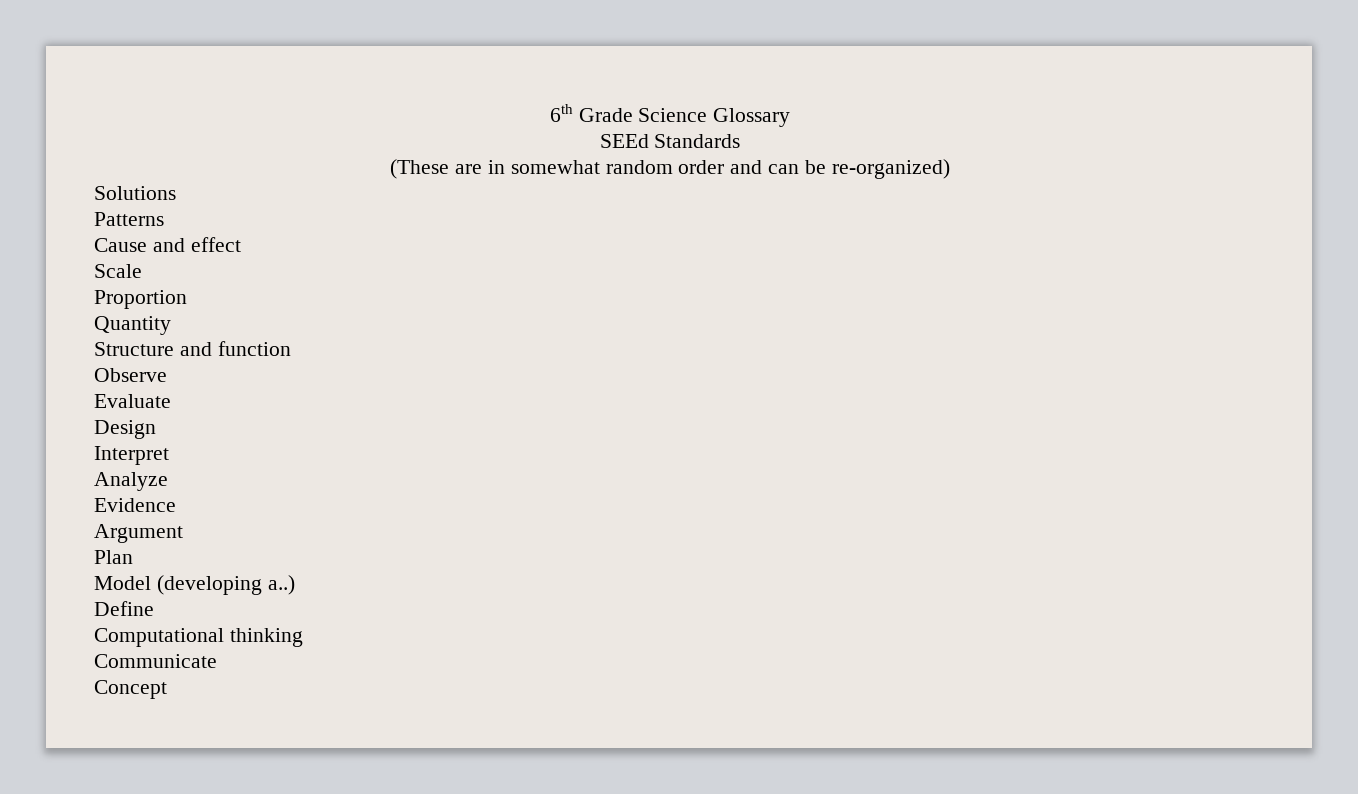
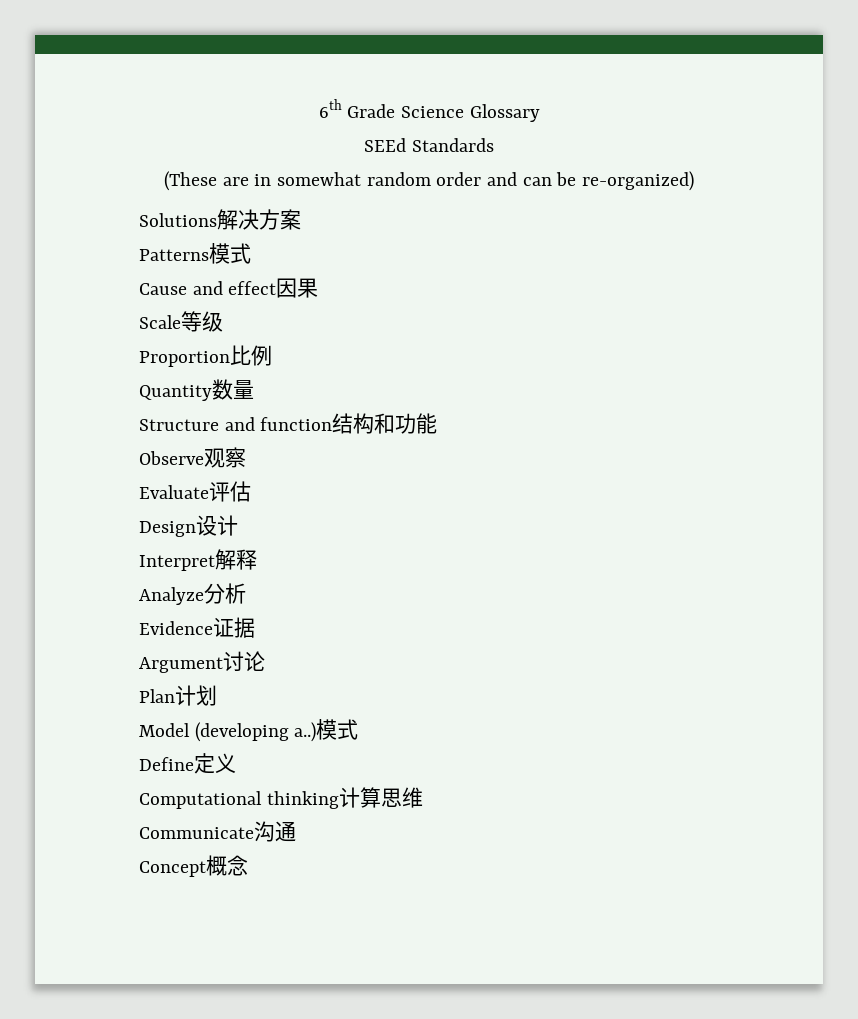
- Solutions
+ Solutions解决方案
- Patterns
+ Patterns模式
- Cause and effect
+ Cause and effect因果
- Scale
+ Scale等级
- Proportion
+ Proportion比例
- Quantity
+ Quantity数量
- Structure and function
+ Structure and function结构和功能
- Observe
+ Observe观察
- Evaluate
+ Evaluate评估
- Design
+ Design设计
- Interpret
+ Interpret解释
- Analyze
+ Analyze分析
- Evidence
+ Evidence证据
- Argument
+ Argument讨论
- Plan
+ Plan计划
- Model (developing a..)
+ Model (developing a..)模式
- Define
+ Define定义
- Computational thinking
+ Computational thinking计算思维
- Communicate
+ Communicate沟通
- Concept
+ Concept概念

